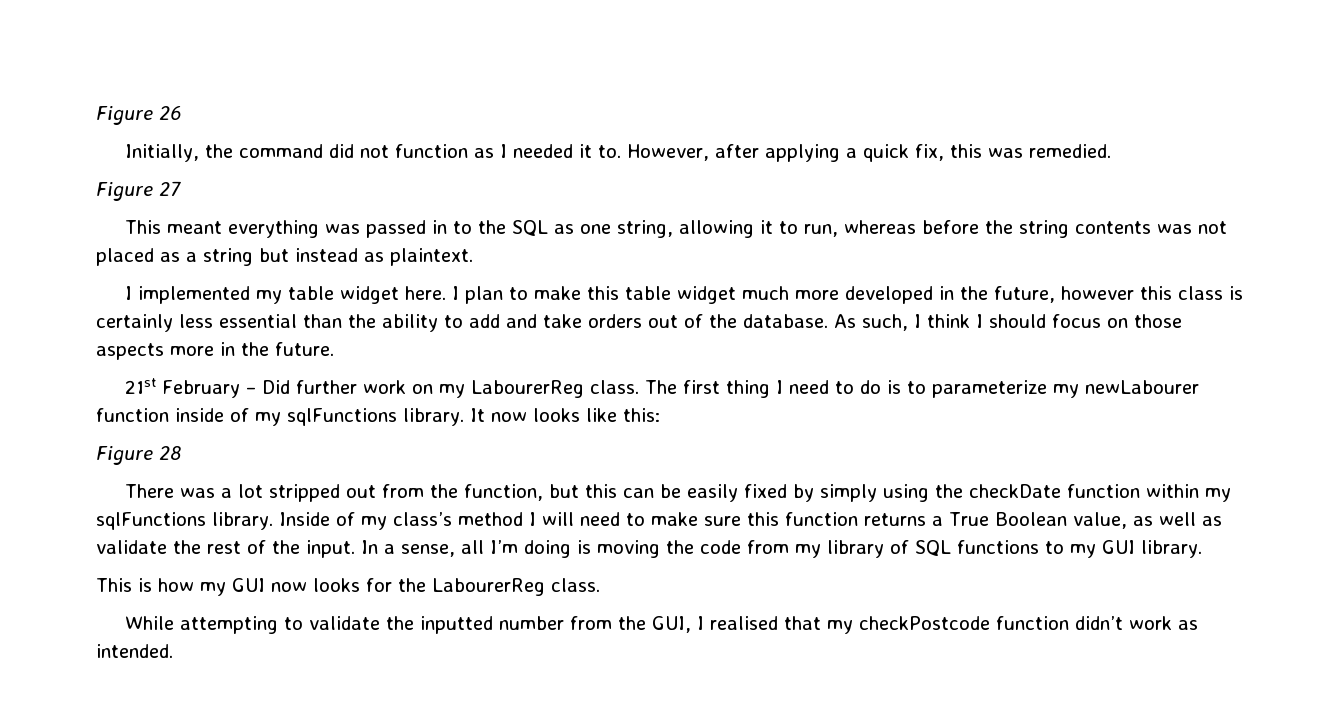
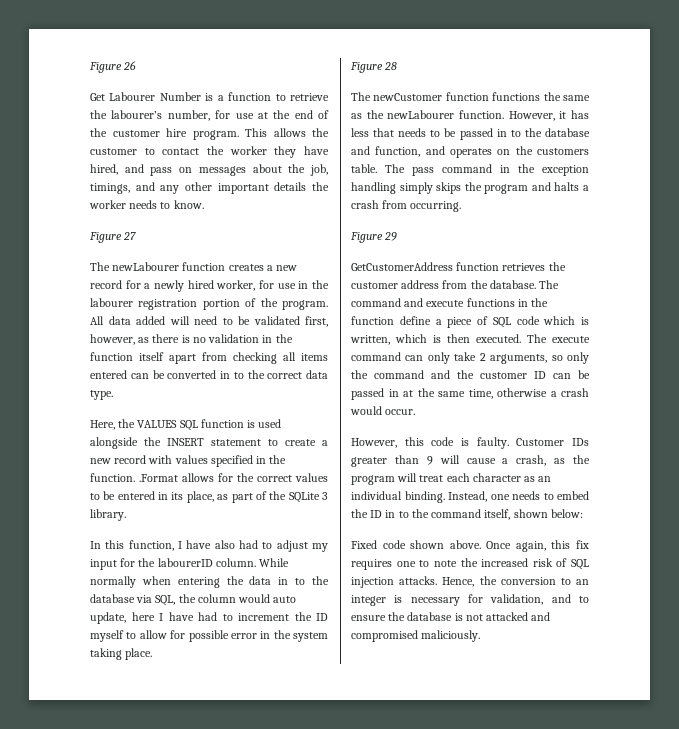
- Initially, the command did not function as I needed it to. However, after applying a quick fix, this was remedied.
+ Get Labourer Number is a function to retrieve the labourer’s number, for use at the end of the customer hire program. This allows the customer to contact the worker they have hired, and pass on messages about the job, timings, and any other important details the worker needs to know.
  Figure 27
- This meant everything was passed in to the SQL as one string, allowing it to run, whereas before the string contents was not placed as a string but instead as plaintext.
- I implemented my table widget here. I plan to make this table widget much more developed in the future, however this class is certainly less essential than the ability to add and take orders out of the database. As such, I think I should focus on those aspects more in the future.
- 21st February – Did further work on my LabourerReg class. The first thing I need to do is to parameterize my newLabourer function inside of my sqlFunctions library. It now looks like this:
+ The newLabourer function creates a new record for a newly hired worker, for use in the labourer registration portion of the program. All data added will need to be validated first, however, as there is no validation in the function itself apart from checking all items entered can be converted in to the correct data type.
+ Here, the VALUES SQL function is used alongside the INSERT statement to create a new record with values specified in the function. .Format allows for the correct values to be entered in its place, as part of the SQLite 3 library.
+ In this function, I have also had to adjust my input for the labourerID column. While normally when entering the data in to the database via SQL, the column would auto update, here I have had to increment the ID myself to allow for possible error in the system taking place.
  Figure 28
- There was a lot stripped out from the function, but this can be easily fixed by simply using the checkDate function within my sqlFunctions library. Inside of my class’s method I will need to make sure this function returns a True Boolean value, as well as validate the rest of the input. In a sense, all I’m doing is moving the code from my library of SQL functions to my GUI library.
- This is how my GUI now looks for the LabourerReg class.
- While attempting to validate the inputted number from the GUI, I realised that my checkPostcode function didn’t work as intended.
+ The newCustomer function functions the same as the newLabourer function. However, it has less that needs to be passed in to the database and function, and operates on the customers table. The pass command in the exception handling simply skips the program and halts a crash from occurring.
+ Figure 29
+ GetCustomerAddress function retrieves the customer address from the database. The command and execute functions in the function define a piece of SQL code which is written, which is then executed. The execute command can only take 2 arguments, so only the command and the customer ID can be passed in at the same time, otherwise a crash would occur.
+ However, this code is faulty. Customer IDs greater than 9 will cause a crash, as the program will treat each character as an individual binding. Instead, one needs to embed the ID in to the command itself, shown below:
+ Fixed code shown above. Once again, this fix requires one to note the increased risk of SQL injection attacks. Hence, the conversion to an integer is necessary for validation, and to ensure the database is not attacked and compromised maliciously.

